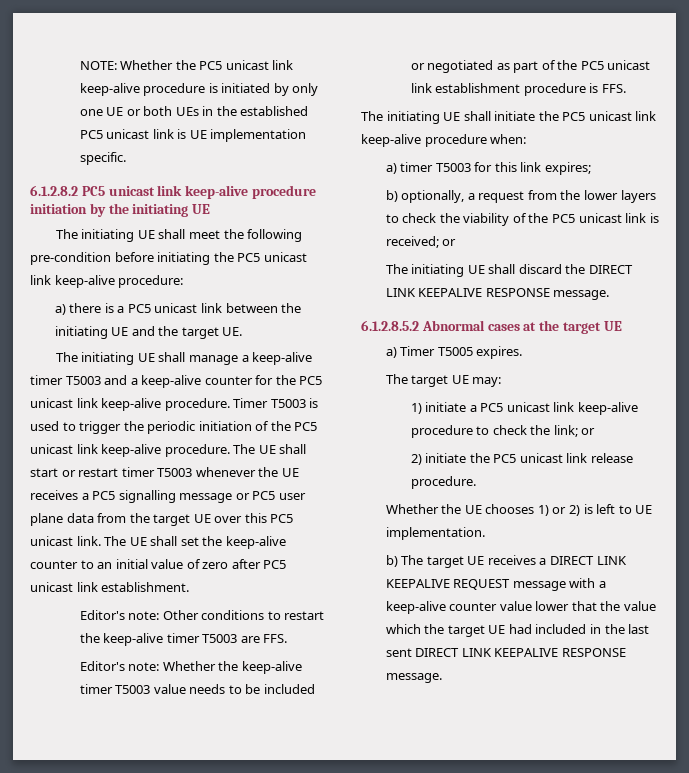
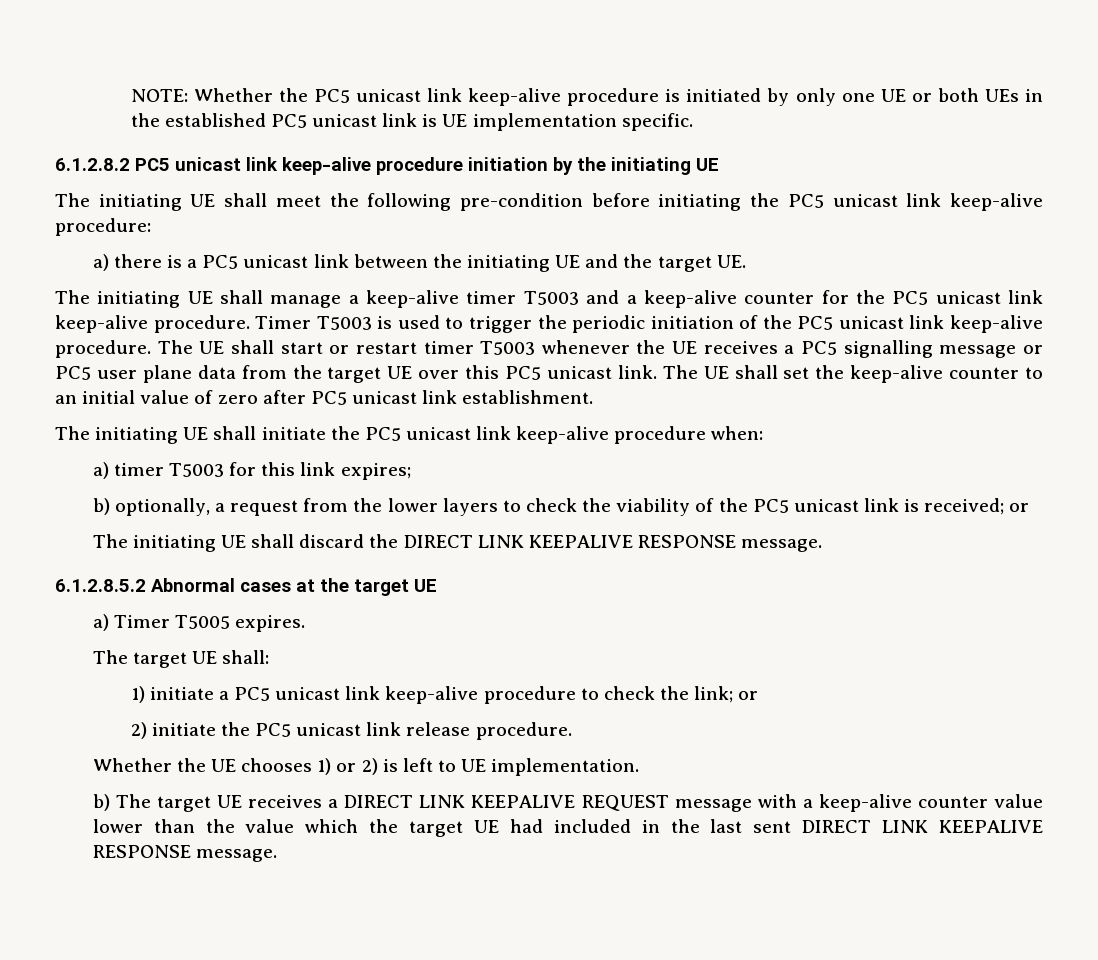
- Editor's note: Other conditions to restart the keep-alive timer T5003 are FFS.
- Editor's note: Whether the keep-alive timer T5003 value needs to be included or negotiated as part of the PC5 unicast link establishment procedure is FFS.
- The target UE may:
+ The target UE shall:
- b) The target UE receives a DIRECT LINK KEEPALIVE REQUEST message with a keep-alive counter value lower that the value which the target UE had included in the last sent DIRECT LINK KEEPALIVE RESPONSE message.
+ b) The target UE receives a DIRECT LINK KEEPALIVE REQUEST message with a keep-alive counter value lower than the value which the target UE had included in the last sent DIRECT LINK KEEPALIVE RESPONSE message.

